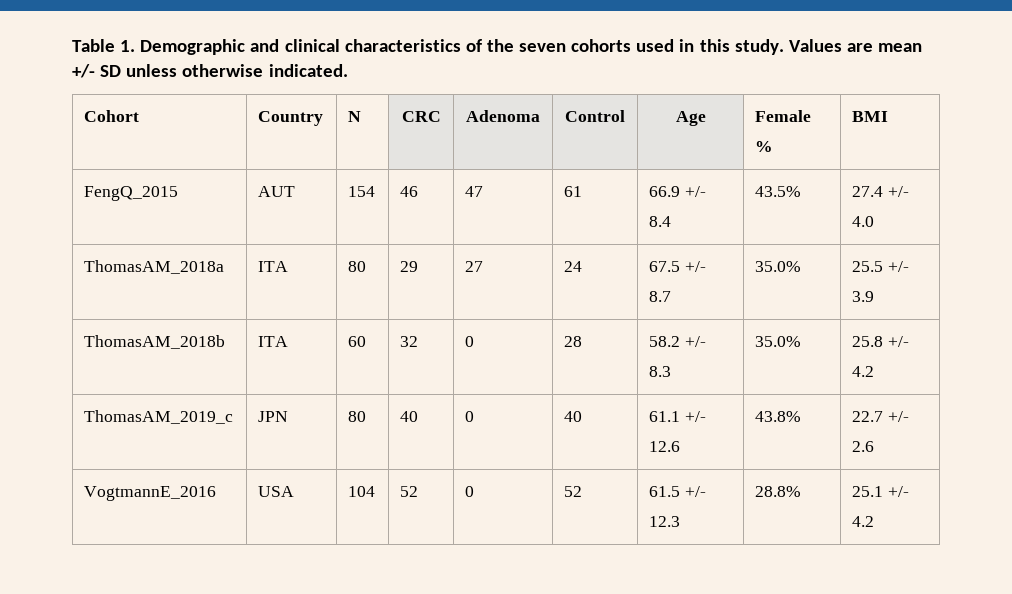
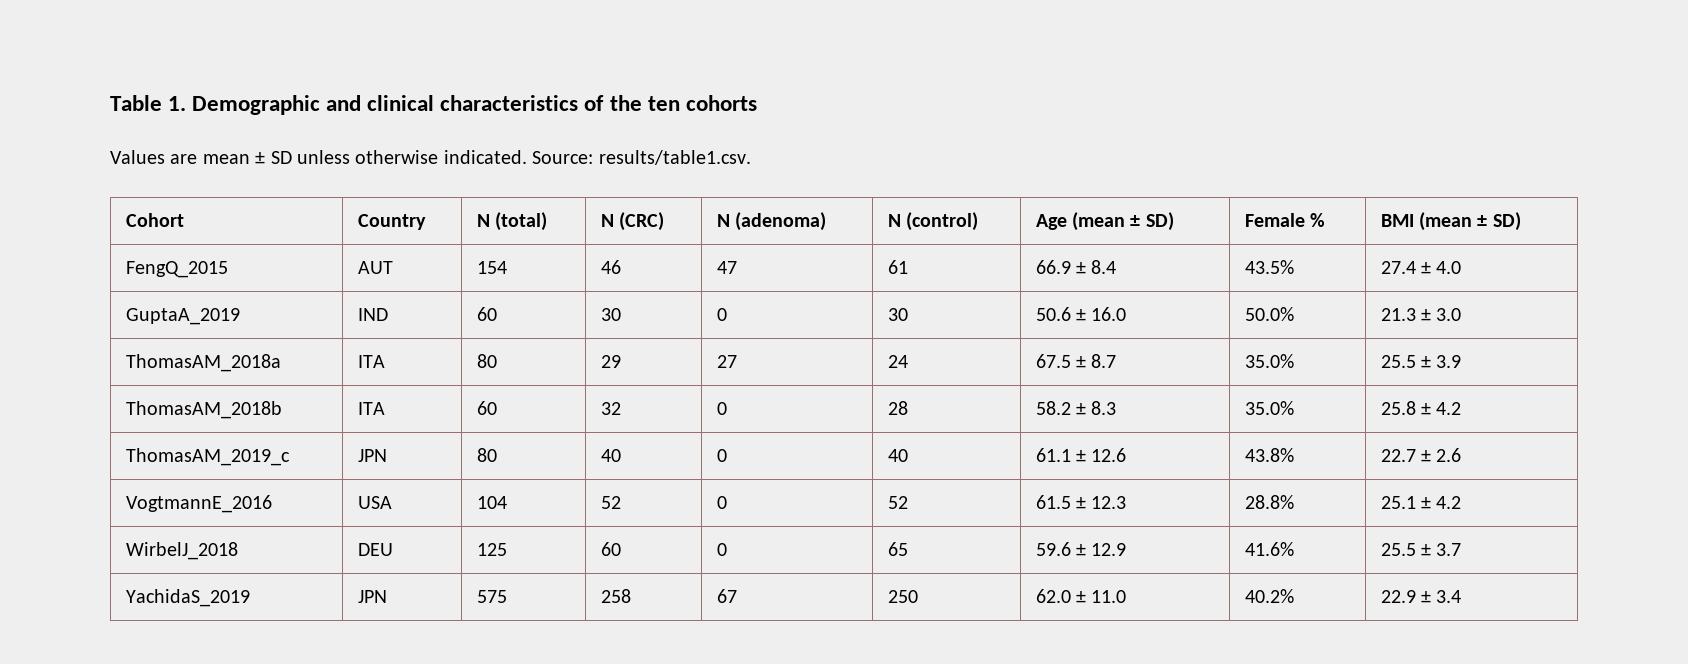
- Table 1. Demographic and clinical characteristics of the seven cohorts used in this study. Values are mean +/- SD unless otherwise indicated.
+ Table 1. Demographic and clinical characteristics of the ten cohorts
+ Values are mean ± SD unless otherwise indicated. Source: results/table1.csv.
- Cohort | Country | N | CRC | Adenoma | Control | Age | Female % | BMI
+ Cohort | Country | N (total) | N (CRC) | N (adenoma) | N (control) | Age (mean ± SD) | Female % | BMI (mean ± SD)
- FengQ_2015 | AUT | 154 | 46 | 47 | 61 | 66.9 +/- 8.4 | 43.5% | 27.4 +/- 4.0
+ FengQ_2015 | AUT | 154 | 46 | 47 | 61 | 66.9 ± 8.4 | 43.5% | 27.4 ± 4.0
+ GuptaA_2019 | IND | 60 | 30 | 0 | 30 | 50.6 ± 16.0 | 50.0% | 21.3 ± 3.0
- ThomasAM_2018a | ITA | 80 | 29 | 27 | 24 | 67.5 +/- 8.7 | 35.0% | 25.5 +/- 3.9
+ ThomasAM_2018a | ITA | 80 | 29 | 27 | 24 | 67.5 ± 8.7 | 35.0% | 25.5 ± 3.9
- ThomasAM_2018b | ITA | 60 | 32 | 0 | 28 | 58.2 +/- 8.3 | 35.0% | 25.8 +/- 4.2
+ ThomasAM_2018b | ITA | 60 | 32 | 0 | 28 | 58.2 ± 8.3 | 35.0% | 25.8 ± 4.2
- ThomasAM_2019_c | JPN | 80 | 40 | 0 | 40 | 61.1 +/- 12.6 | 43.8% | 22.7 +/- 2.6
+ ThomasAM_2019_c | JPN | 80 | 40 | 0 | 40 | 61.1 ± 12.6 | 43.8% | 22.7 ± 2.6
- VogtmannE_2016 | USA | 104 | 52 | 0 | 52 | 61.5 +/- 12.3 | 28.8% | 25.1 +/- 4.2
+ VogtmannE_2016 | USA | 104 | 52 | 0 | 52 | 61.5 ± 12.3 | 28.8% | 25.1 ± 4.2
+ WirbelJ_2018 | DEU | 125 | 60 | 0 | 65 | 59.6 ± 12.9 | 41.6% | 25.5 ± 3.7
+ YachidaS_2019 | JPN | 575 | 258 | 67 | 250 | 62.0 ± 11.0 | 40.2% | 22.9 ± 3.4

